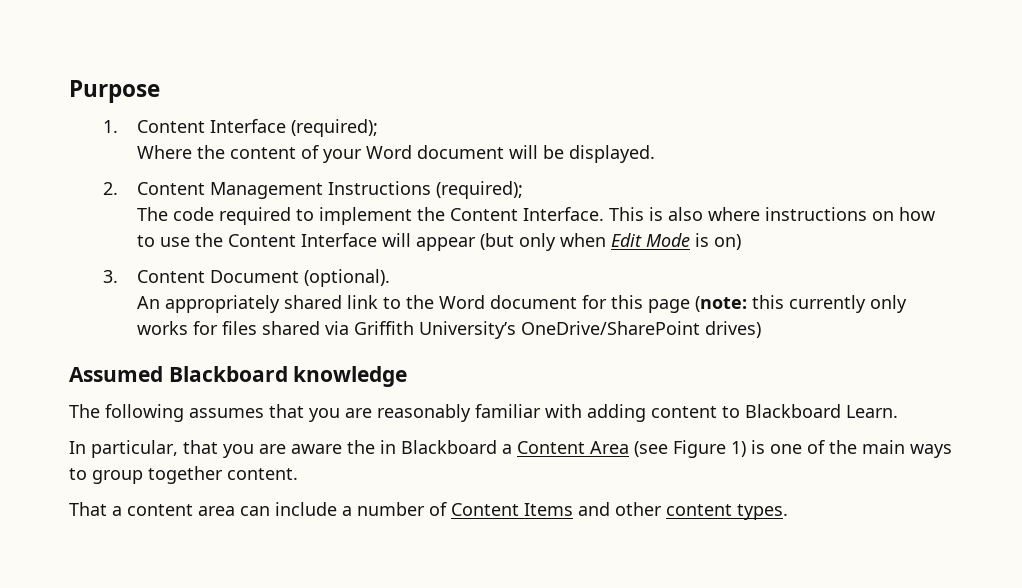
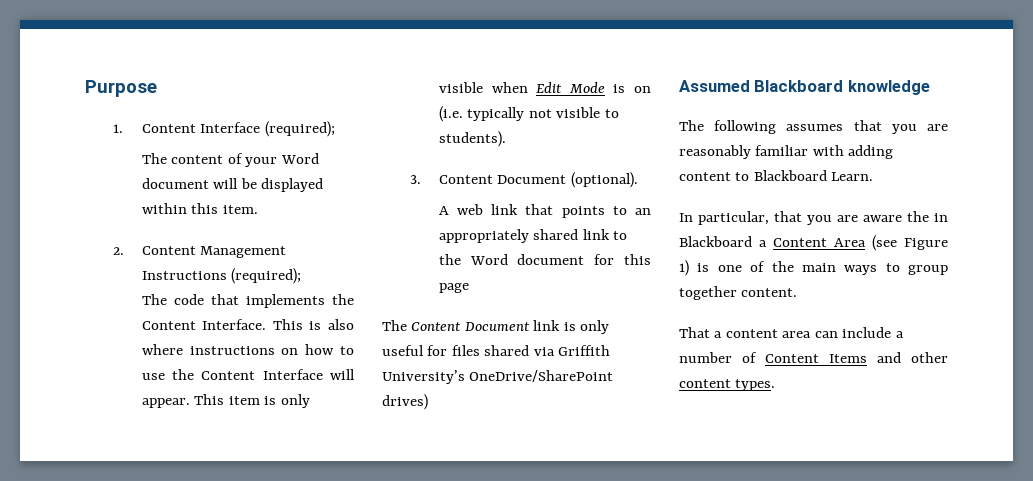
- Where the content of your Word document will be displayed.
+ The content of your Word document will be displayed within this item.
- The code required to implement the Content Interface.
+ The code that implements the Content Interface.
- This is also where instructions on how to use the Content Interface will appear (but only when Edit Mode is on)
+ This is also where instructions on how to use the Content Interface will appear. This item is only visible when Edit Mode is on (i.e. typically not visible to students).
  3. Content Document (optional).
- An appropriately shared link to the Word document for this page (note: this currently only works for files shared via Griffith University’s OneDrive/SharePoint drives)
+ A web link that points to an appropriately shared link to the Word document for this page
+ The Content Document link is only useful for files shared via Griffith University’s OneDrive/SharePoint drives)

